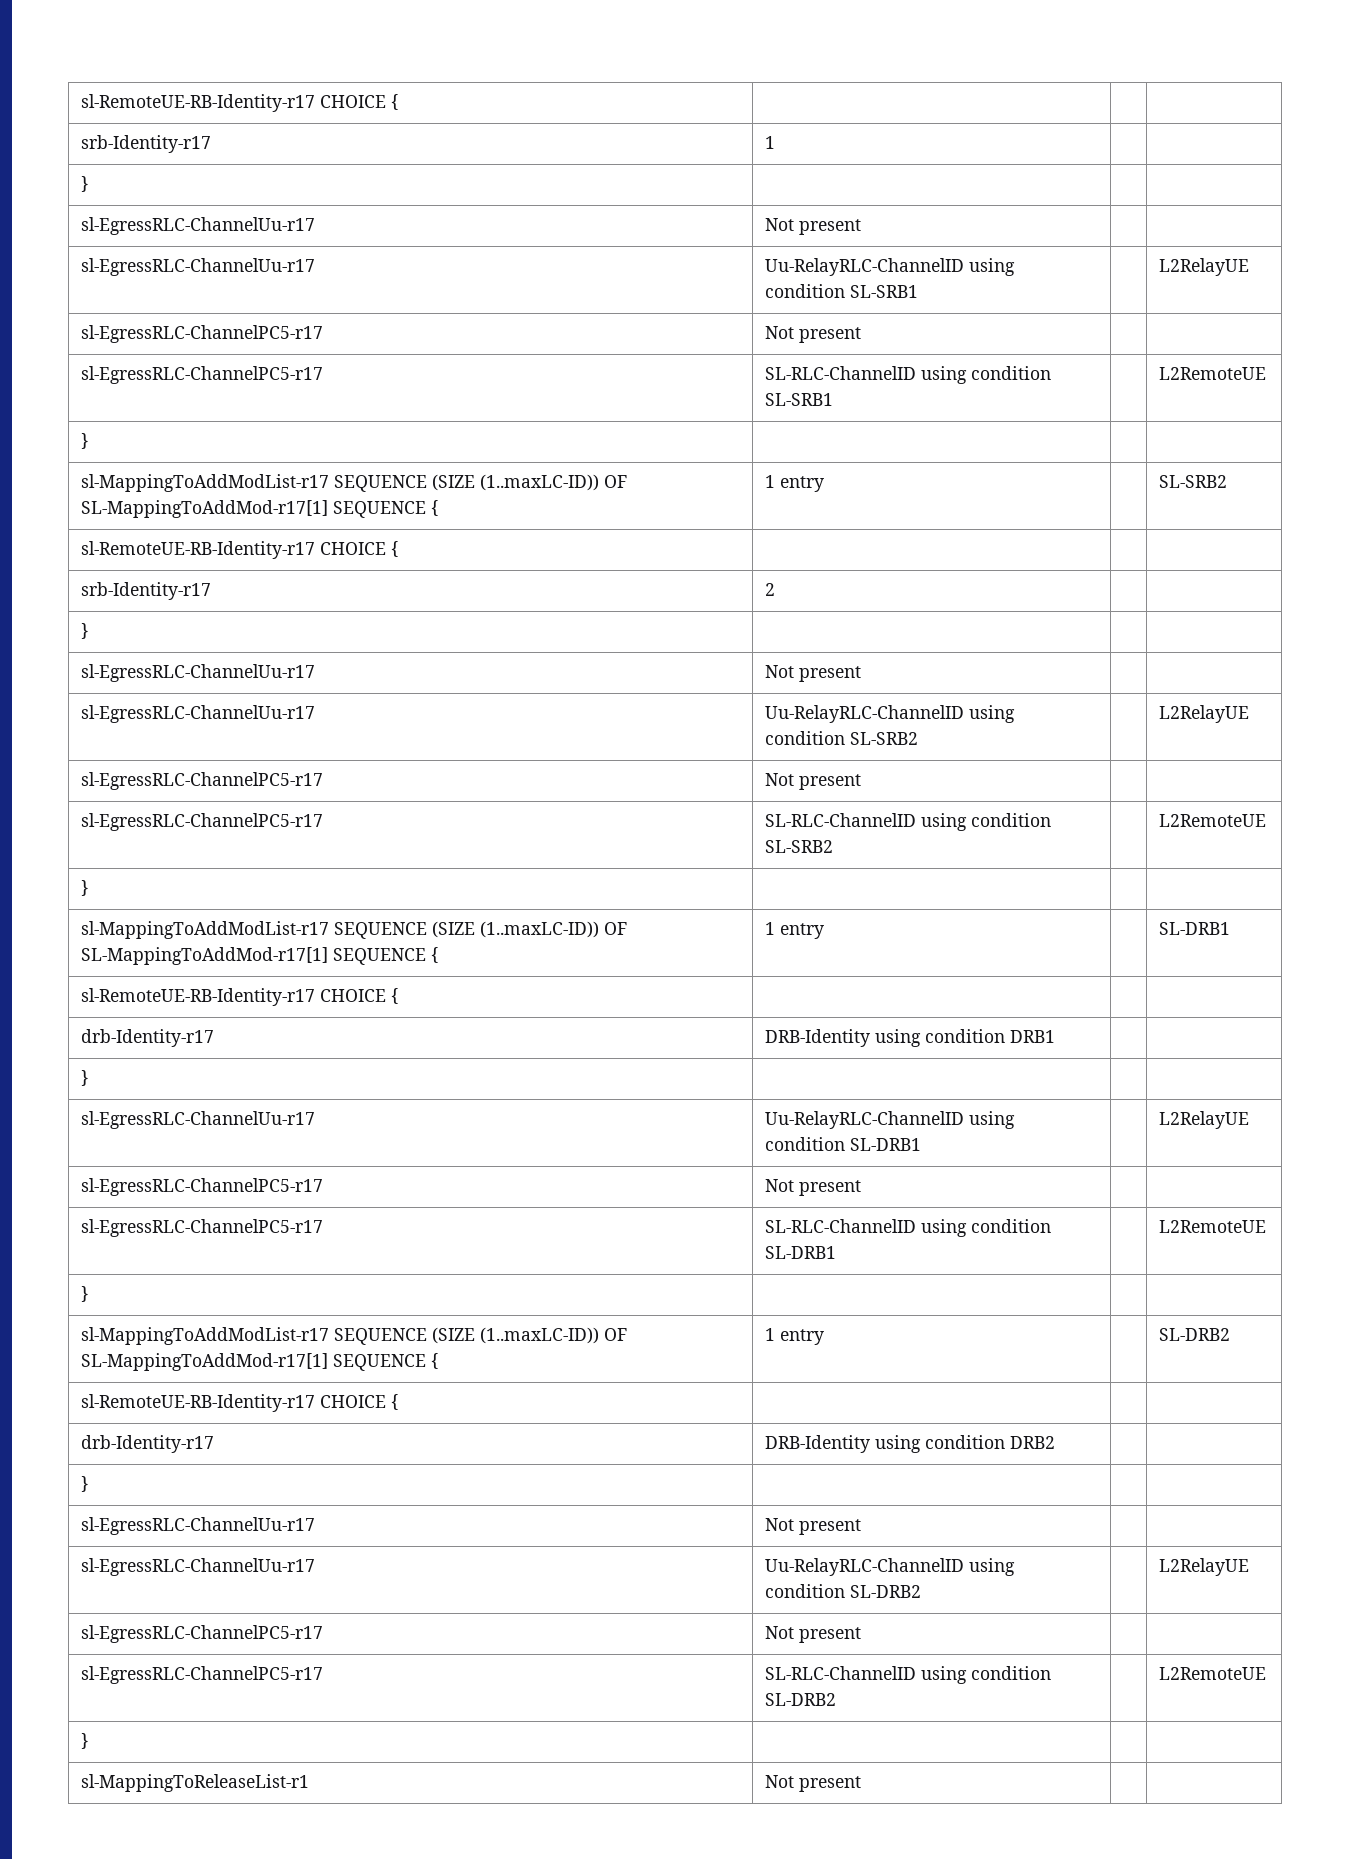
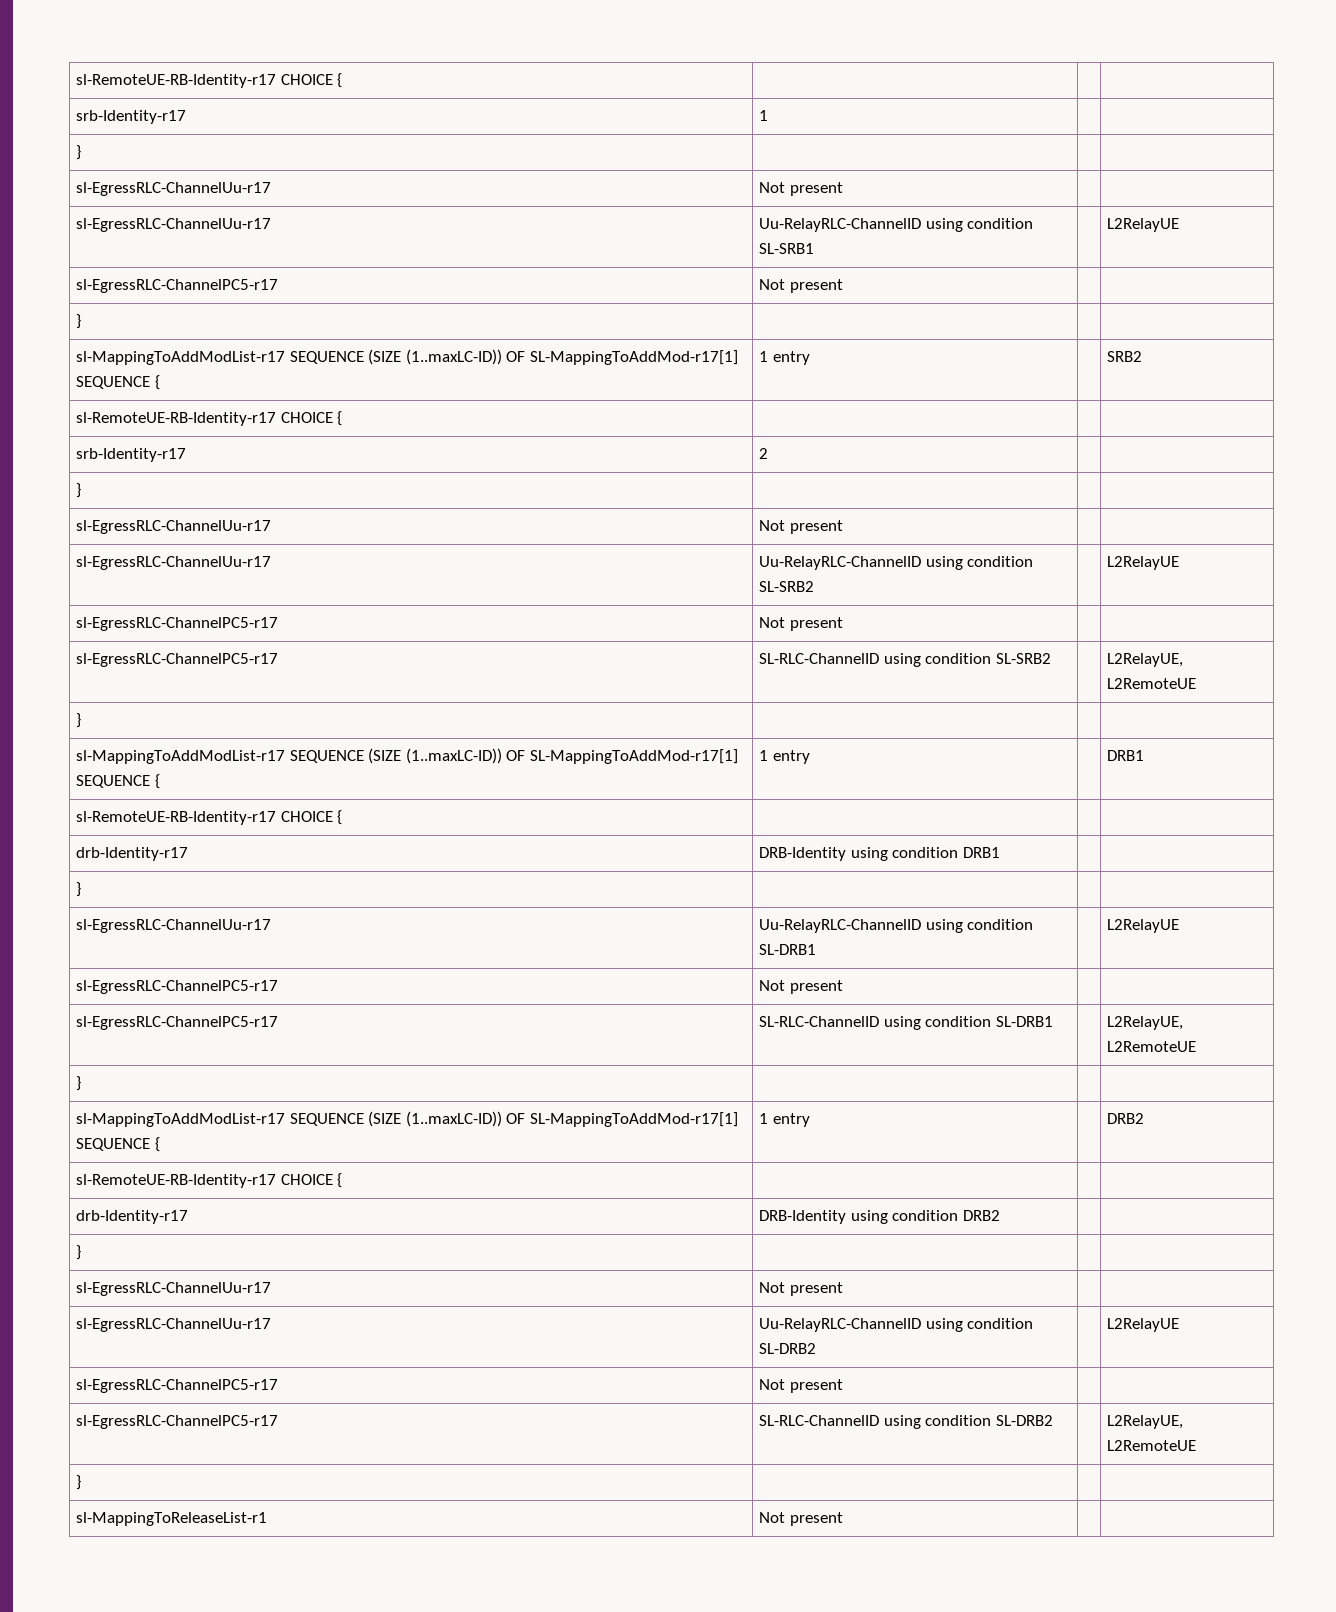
- sl-EgressRLC-ChannelPC5-r17 | SL-RLC-ChannelID using condition SL-SRB1 | | L2RemoteUE
- sl-MappingToAddModList-r17 SEQUENCE (SIZE (1..maxLC-ID)) OF SL-MappingToAddMod-r17[1] SEQUENCE { | 1 entry | | SL-SRB2
+ sl-MappingToAddModList-r17 SEQUENCE (SIZE (1..maxLC-ID)) OF SL-MappingToAddMod-r17[1] SEQUENCE { | 1 entry | | SRB2
- sl-EgressRLC-ChannelPC5-r17 | SL-RLC-ChannelID using condition SL-SRB2 | | L2RemoteUE
+ sl-EgressRLC-ChannelPC5-r17 | SL-RLC-ChannelID using condition SL-SRB2 | | L2RelayUE, L2RemoteUE
- sl-MappingToAddModList-r17 SEQUENCE (SIZE (1..maxLC-ID)) OF SL-MappingToAddMod-r17[1] SEQUENCE { | 1 entry | | SL-DRB1
+ sl-MappingToAddModList-r17 SEQUENCE (SIZE (1..maxLC-ID)) OF SL-MappingToAddMod-r17[1] SEQUENCE { | 1 entry | | DRB1
- sl-EgressRLC-ChannelPC5-r17 | SL-RLC-ChannelID using condition SL-DRB1 | | L2RemoteUE
+ sl-EgressRLC-ChannelPC5-r17 | SL-RLC-ChannelID using condition SL-DRB1 | | L2RelayUE, L2RemoteUE
- sl-MappingToAddModList-r17 SEQUENCE (SIZE (1..maxLC-ID)) OF SL-MappingToAddMod-r17[1] SEQUENCE { | 1 entry | | SL-DRB2
+ sl-MappingToAddModList-r17 SEQUENCE (SIZE (1..maxLC-ID)) OF SL-MappingToAddMod-r17[1] SEQUENCE { | 1 entry | | DRB2
- sl-EgressRLC-ChannelPC5-r17 | SL-RLC-ChannelID using condition SL-DRB2 | | L2RemoteUE
+ sl-EgressRLC-ChannelPC5-r17 | SL-RLC-ChannelID using condition SL-DRB2 | | L2RelayUE, L2RemoteUE

